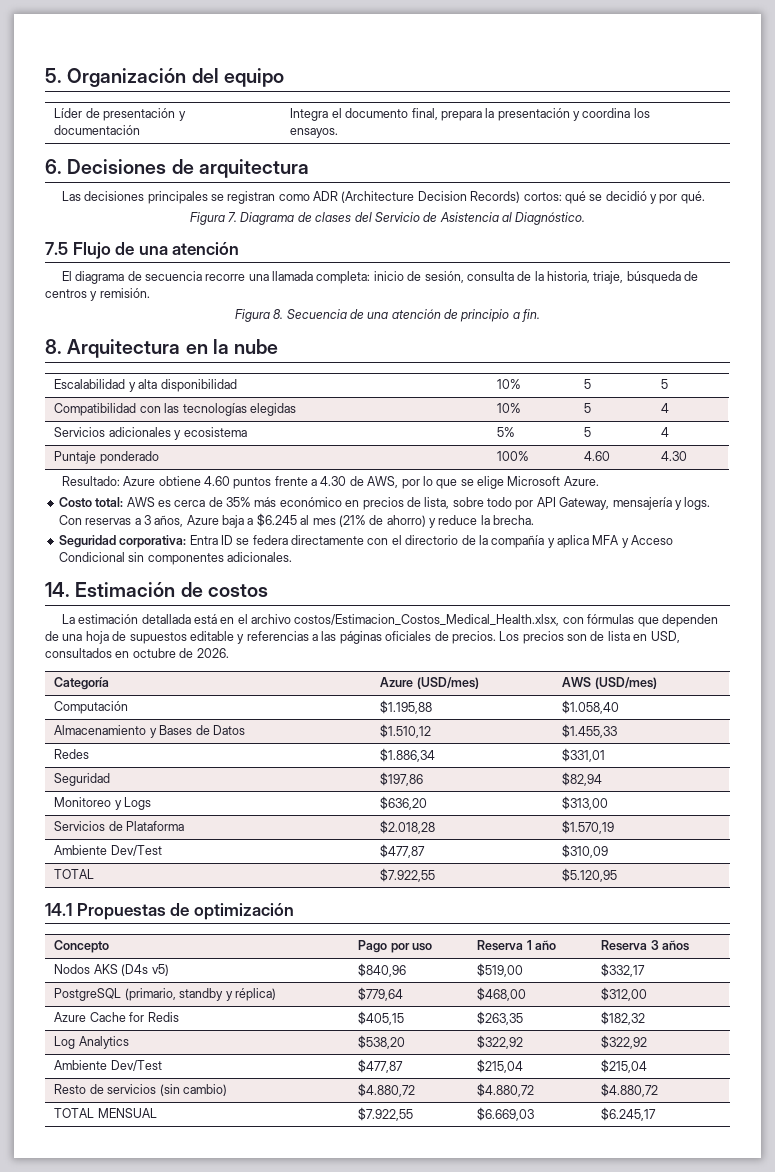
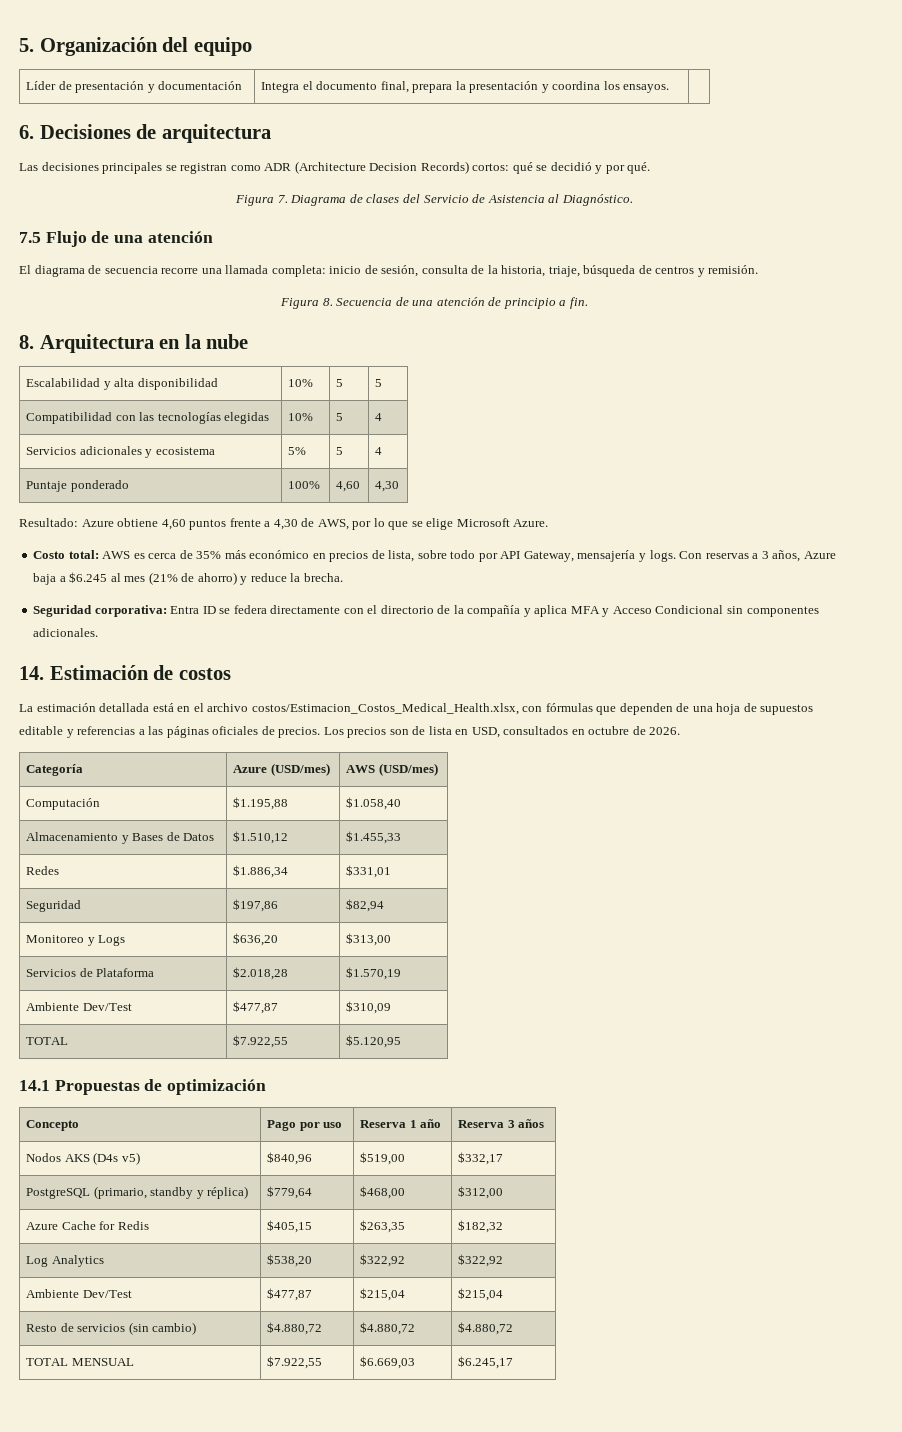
- Puntaje ponderado | 100% | 4.60 | 4.30
+ Puntaje ponderado | 100% | 4,60 | 4,30
- Resultado: Azure obtiene 4.60 puntos frente a 4.30 de AWS, por lo que se elige Microsoft Azure.
+ Resultado: Azure obtiene 4,60 puntos frente a 4,30 de AWS, por lo que se elige Microsoft Azure.

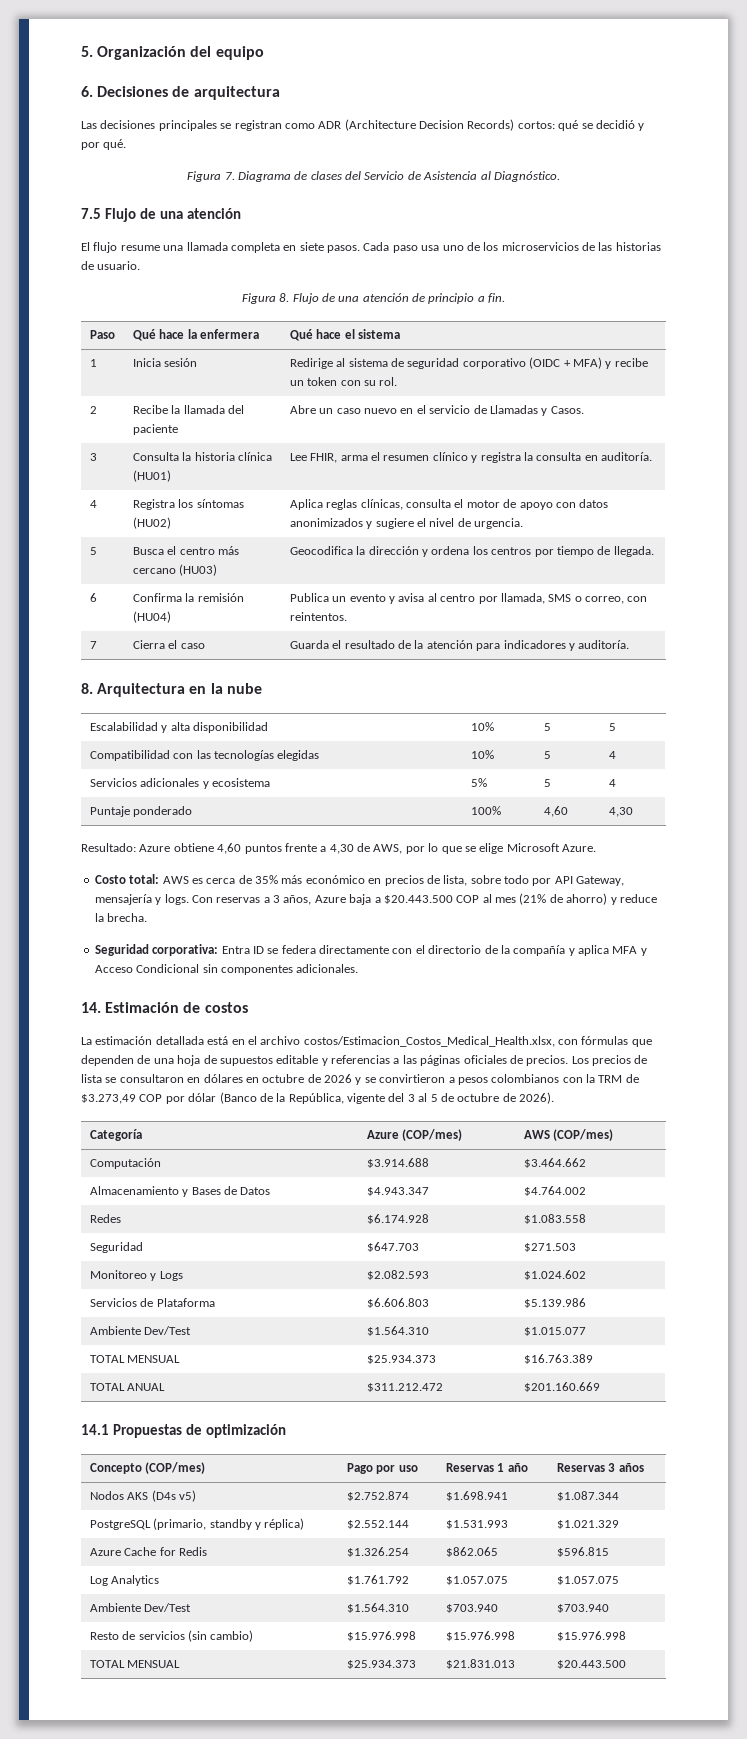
- Líder de presentación y documentación | Integra el documento final, prepara la presentación y coordina los ensayos. |
- El diagrama de secuencia recorre una llamada completa: inicio de sesión, consulta de la historia, triaje, búsqueda de centros y remisión.
+ El flujo resume una llamada completa en siete pasos. Cada paso usa uno de los microservicios de las historias de usuario.
- Figura 8. Secuencia de una atención de principio a fin.
+ Figura 8. Flujo de una atención de principio a fin.
+ Paso | Qué hace la enfermera | Qué hace el sistema
+ 1 | Inicia sesión | Redirige al sistema de seguridad corporativo (OIDC + MFA) y recibe un token con su rol.
+ 2 | Recibe la llamada del paciente | Abre un caso nuevo en el servicio de Llamadas y Casos.
+ 3 | Consulta la historia clínica (HU01) | Lee FHIR, arma el resumen clínico y registra la consulta en auditoría.
+ 4 | Registra los síntomas (HU02) | Aplica reglas clínicas, consulta el motor de apoyo con datos anonimizados y sugiere el nivel de urgencia.
+ 5 | Busca el centro más cercano (HU03) | Geocodifica la dirección y ordena los centros por tiempo de llegada.
+ 6 | Confirma la remisión (HU04) | Publica un evento y avisa al centro por llamada, SMS o correo, con reintentos.
+ 7 | Cierra el caso | Guarda el resultado de la atención para indicadores y auditoría.
- Con reservas a 3 años, Azure baja a $6.245 al mes (21% de ahorro) y reduce la brecha.
+ Con reservas a 3 años, Azure baja a $20.443.500 COP al mes (21% de ahorro) y reduce la brecha.
- Los precios son de lista en USD, consultados en octubre de 2026.
+ Los precios de lista se consultaron en dólares en octubre de 2026 y se convirtieron a pesos colombianos con la TRM de $3.273,49 COP por dólar (Banco de la República, vigente del 3 al 5 de octubre de 2026).
- Categoría | Azure (USD/mes) | AWS (USD/mes)
+ Categoría | Azure (COP/mes) | AWS (COP/mes)
- Computación | $1.195,88 | $1.058,40
+ Computación | $3.914.688 | $3.464.662
- Almacenamiento y Bases de Datos | $1.510,12 | $1.455,33
+ Almacenamiento y Bases de Datos | $4.943.347 | $4.764.002
- Redes | $1.886,34 | $331,01
+ Redes | $6.174.928 | $1.083.558
- Seguridad | $197,86 | $82,94
+ Seguridad | $647.703 | $271.503
- Monitoreo y Logs | $636,20 | $313,00
+ Monitoreo y Logs | $2.082.593 | $1.024.602
- Servicios de Plataforma | $2.018,28 | $1.570,19
- Ambiente Dev/Test | $477,87 | $310,09
- TOTAL | $7.922,55 | $5.120,95
+ Servicios de Plataforma | $6.606.803 | $5.139.986
+ Ambiente Dev/Test | $1.564.310 | $1.015.077
+ TOTAL MENSUAL | $25.934.373 | $16.763.389
+ TOTAL ANUAL | $311.212.472 | $201.160.669
- Concepto | Pago por uso | Reserva 1 año | Reserva 3 años
+ Concepto (COP/mes) | Pago por uso | Reservas 1 año | Reservas 3 años
- Nodos AKS (D4s v5) | $840,96 | $519,00 | $332,17
+ Nodos AKS (D4s v5) | $2.752.874 | $1.698.941 | $1.087.344
- PostgreSQL (primario, standby y réplica) | $779,64 | $468,00 | $312,00
+ PostgreSQL (primario, standby y réplica) | $2.552.144 | $1.531.993 | $1.021.329
- Azure Cache for Redis | $405,15 | $263,35 | $182,32
+ Azure Cache for Redis | $1.326.254 | $862.065 | $596.815
- Log Analytics | $538,20 | $322,92 | $322,92
- Ambiente Dev/Test | $477,87 | $215,04 | $215,04
+ Log Analytics | $1.761.792 | $1.057.075 | $1.057.075
+ Ambiente Dev/Test | $1.564.310 | $703.940 | $703.940
- Resto de servicios (sin cambio) | $4.880,72 | $4.880,72 | $4.880,72
- TOTAL MENSUAL | $7.922,55 | $6.669,03 | $6.245,17
+ Resto de servicios (sin cambio) | $15.976.998 | $15.976.998 | $15.976.998
+ TOTAL MENSUAL | $25.934.373 | $21.831.013 | $20.443.500

